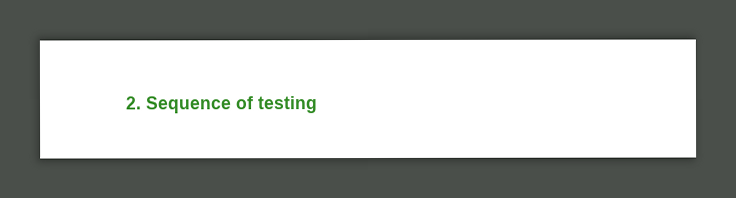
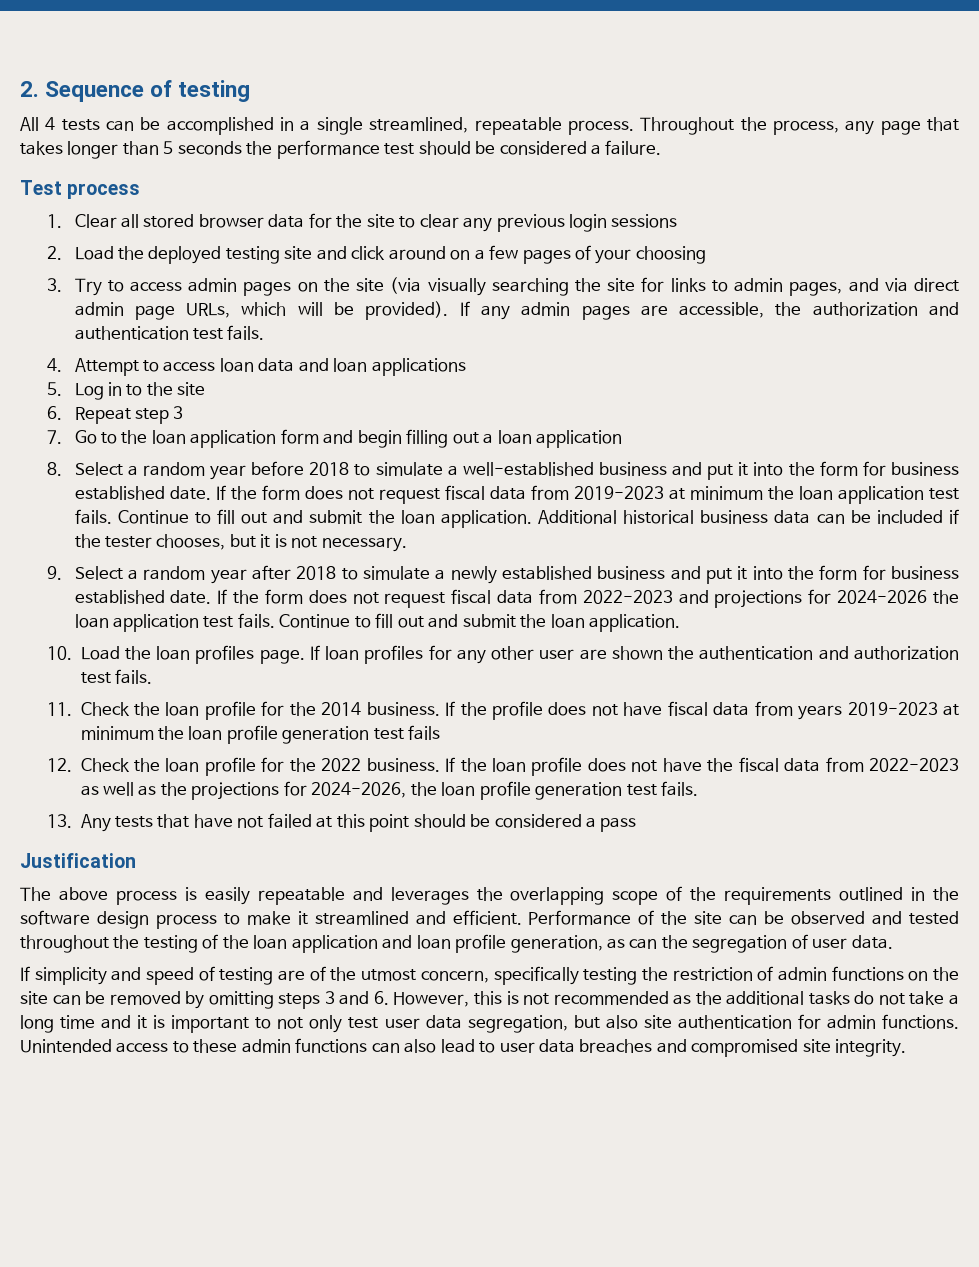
+ All 4 tests can be accomplished in a single streamlined, repeatable process. Throughout the process, any page that takes longer than 5 seconds the performance test should be considered a failure.
+ Test process
+ 1. Clear all stored browser data for the site to clear any previous login sessions
+ 2. Load the deployed testing site and click around on a few pages of your choosing
+ 3. Try to access admin pages on the site (via visually searching the site for links to admin pages, and via direct admin page URLs, which will be provided). If any admin pages are accessible, the authorization and authentication test fails.
+ 4. Attempt to access loan data and loan applications
+ 5. Log in to the site
+ 6. Repeat step 3
+ 7. Go to the loan application form and begin filling out a loan application
+ 8. Select a random year before 2018 to simulate a well-established business and put it into the form for business established date. If the form does not request fiscal data from 2019-2023 at minimum the loan application test fails. Continue to fill out and submit the loan application. Additional historical business data can be included if the tester chooses, but it is not necessary.
+ 9. Select a random year after 2018 to simulate a newly established business and put it into the form for business established date. If the form does not request fiscal data from 2022-2023 and projections for 2024-2026 the loan application test fails. Continue to fill out and submit the loan application.
+ 10. Load the loan profiles page. If loan profiles for any other user are shown the authentication and authorization test fails.
+ 11. Check the loan profile for the 2014 business. If the profile does not have fiscal data from years 2019-2023 at minimum the loan profile generation test fails
+ 12. Check the loan profile for the 2022 business. If the loan profile does not have the fiscal data from 2022-2023 as well as the projections for 2024-2026, the loan profile generation test fails.
+ 13. Any tests that have not failed at this point should be considered a pass
+ Justification
+ The above process is easily repeatable and leverages the overlapping scope of the requirements outlined in the software design process to make it streamlined and efficient. Performance of the site can be observed and tested throughout the testing of the loan application and loan profile generation, as can the segregation of user data.
+ If simplicity and speed of testing are of the utmost concern, specifically testing the restriction of admin functions on the site can be removed by omitting steps 3 and 6. However, this is not recommended as the additional tasks do not take a long time and it is important to not only test user data segregation, but also site authentication for admin functions. Unintended access to these admin functions can also lead to user data breaches and compromised site integrity.

